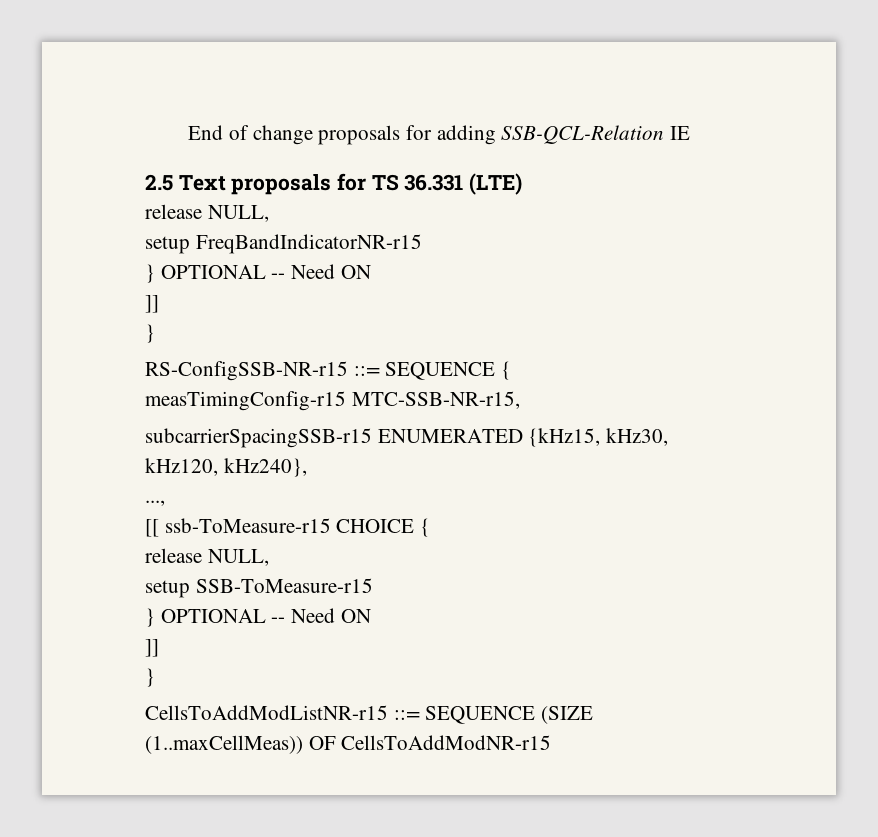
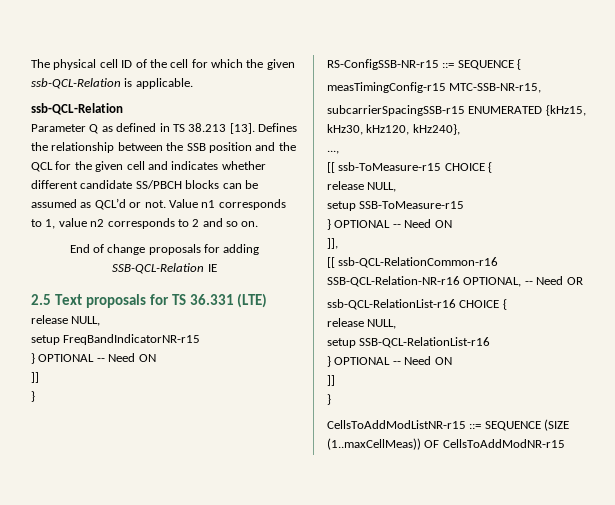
+ The physical cell ID of the cell for which the given ssb-QCL-Relation is applicable.
+ ssb-QCL-Relation
+ Parameter Q as defined in TS 38.213 [13]. Defines the relationship between the SSB position and the QCL for the given cell and indicates whether different candidate SS/PBCH blocks can be assumed as QCL’d or not. Value n1 corresponds to 1, value n2 corresponds to 2 and so on.
+ ]],
+ [[ ssb-QCL-RelationCommon-r16 SSB-QCL-Relation-NR-r16 OPTIONAL, -- Need OR
+ ssb-QCL-RelationList-r16 CHOICE {
+ release NULL,
+ setup SSB-QCL-RelationList-r16
+ } OPTIONAL -- Need ON

